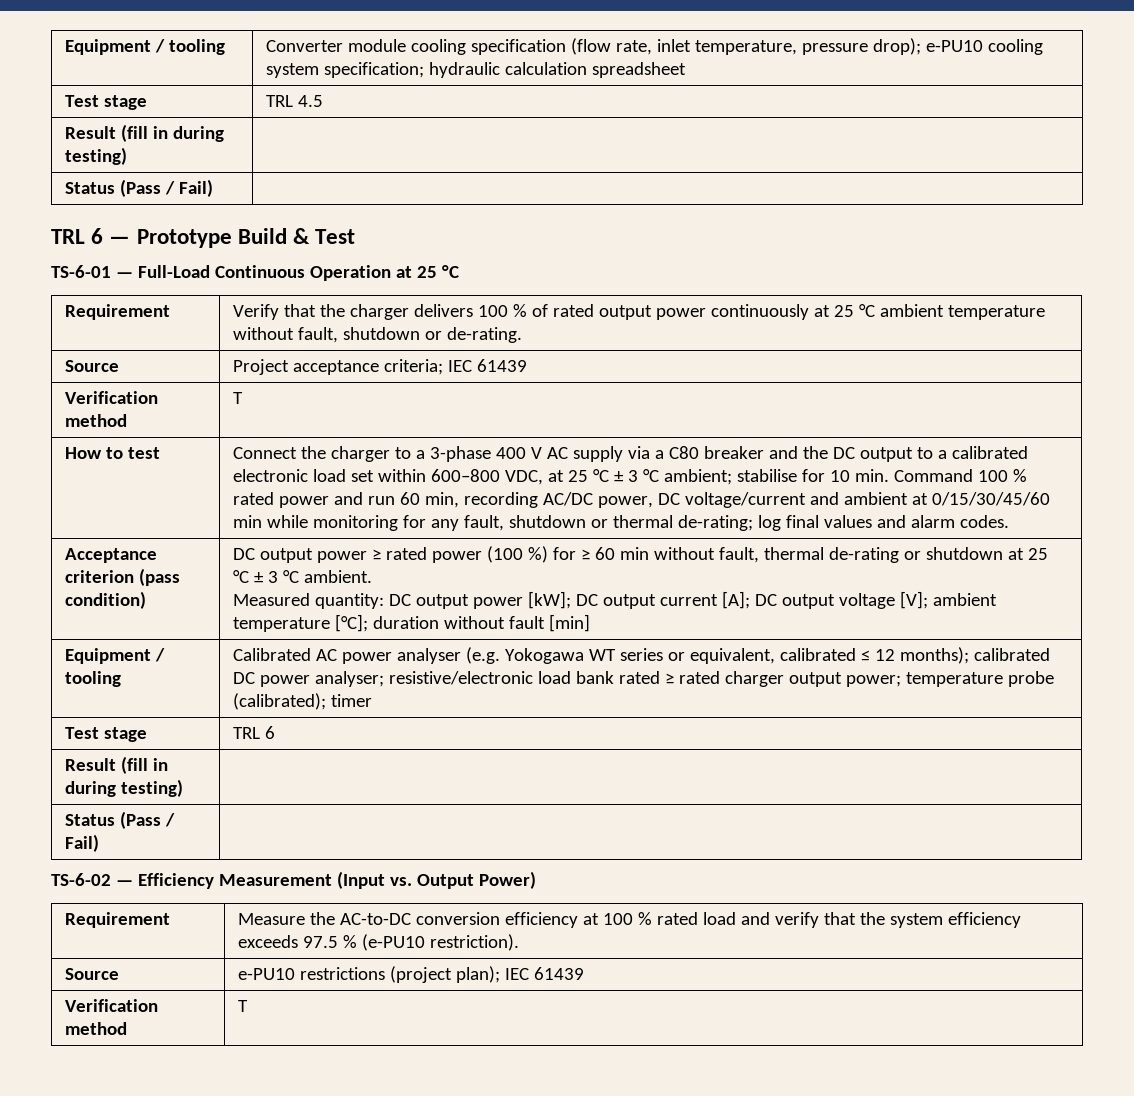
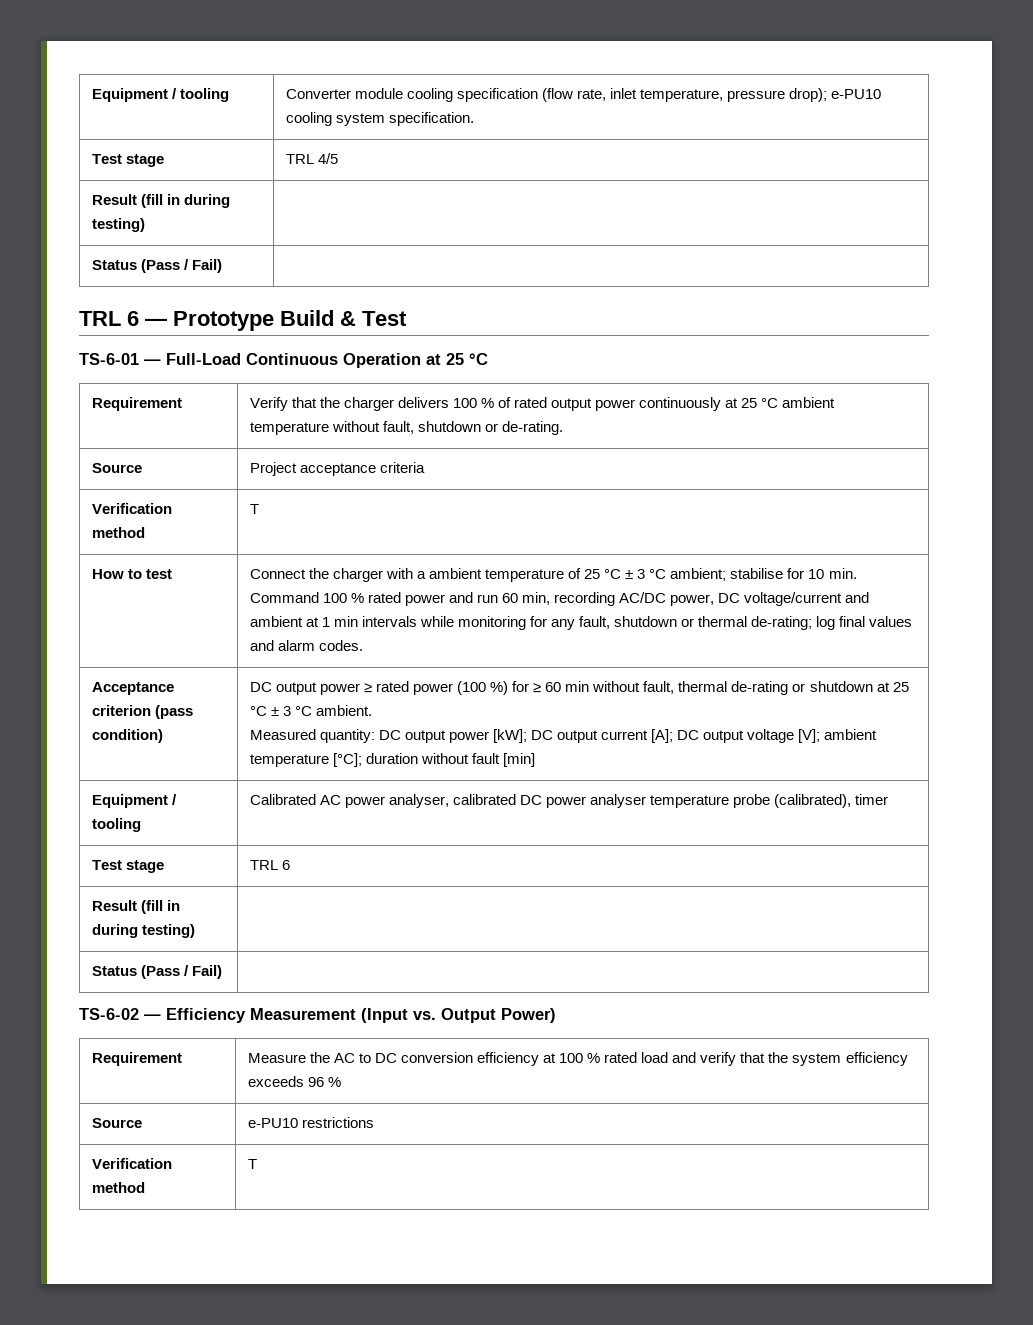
- Equipment / tooling | Converter module cooling specification (flow rate, inlet temperature, pressure drop); e-PU10 cooling system specification; hydraulic calculation spreadsheet
- Test stage | TRL 4.5
+ Equipment / tooling | Converter module cooling specification (flow rate, inlet temperature, pressure drop); e-PU10 cooling system specification.
+ Test stage | TRL 4/5
- Source | Project acceptance criteria; IEC 61439
+ Source | Project acceptance criteria
- Connect the charger to a 3-phase 400 V AC supply via a C80 breaker and the DC output to a calibrated electronic load set within 600–800 VDC, at 25 °C ± 3 °C ambient; stabilise for 10 min. Command 100 % rated power and run 60 min, recording AC/DC power, DC voltage/current and ambient at 0/15/30/45/60 min while monitoring for any fault, shutdown or thermal de-rating; log final values and alarm codes.
+ Connect the charger with a ambient temperature of 25 °C ± 3 °C ambient; stabilise for 10 min. Command 100 % rated power and run 60 min, recording AC/DC power, DC voltage/current and ambient at 1 min intervals while monitoring for any fault, shutdown or thermal de-rating; log final values and alarm codes.
- Equipment / tooling | Calibrated AC power analyser (e.g. Yokogawa WT series or equivalent, calibrated ≤ 12 months); calibrated DC power analyser; resistive/electronic load bank rated ≥ rated charger output power; temperature probe (calibrated); timer
+ Equipment / tooling | Calibrated AC power analyser, calibrated DC power analyser temperature probe (calibrated), timer
- Requirement | Measure the AC-to-DC conversion efficiency at 100 % rated load and verify that the system efficiency exceeds 97.5 % (e-PU10 restriction).
+ Requirement | Measure the AC to DC conversion efficiency at 100 % rated load and verify that the system efficiency exceeds 96 %
- Source | e-PU10 restrictions (project plan); IEC 61439
+ Source | e-PU10 restrictions

